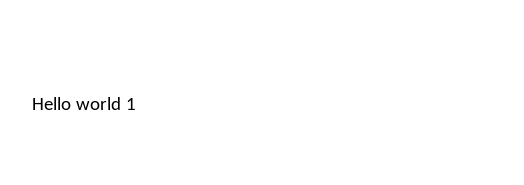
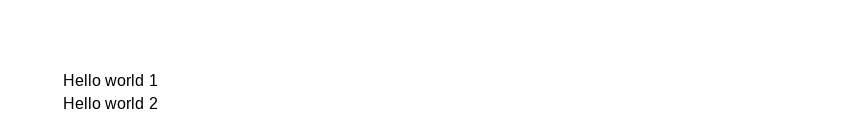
+ Hello world 2

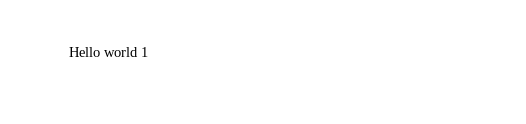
- Hello world 2

